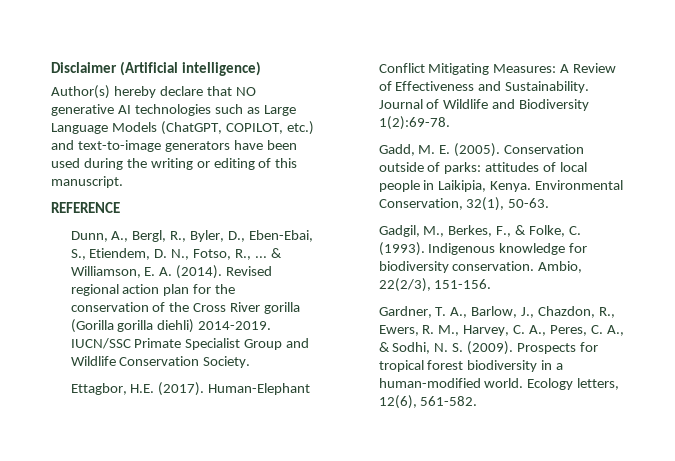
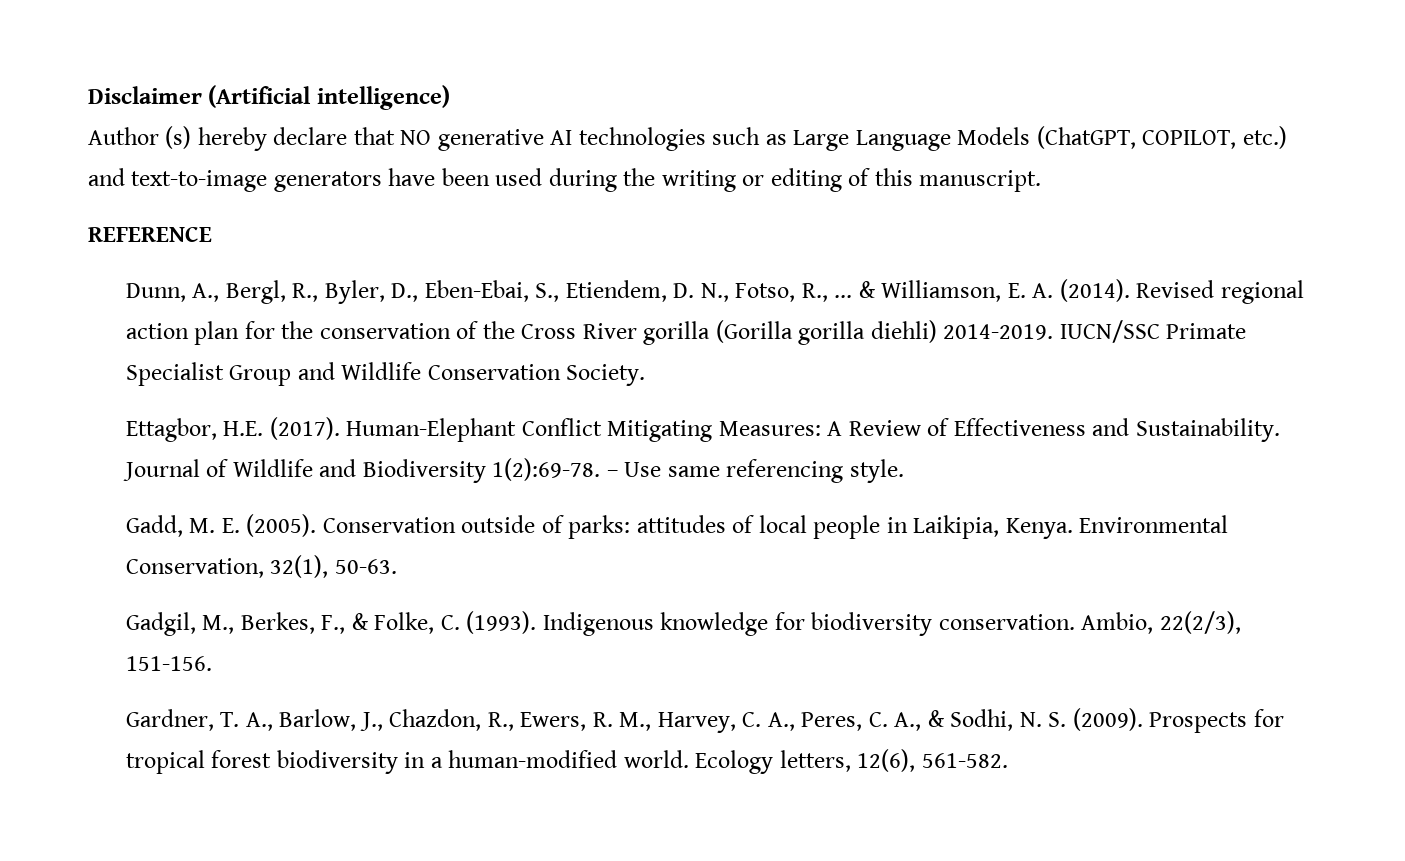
- Author(s) hereby declare that NO generative AI technologies such as Large Language Models (ChatGPT, COPILOT, etc.) and text-to-image generators have been used during the writing or editing of this manuscript.
+ Author (s) hereby declare that NO generative AI technologies such as Large Language Models (ChatGPT, COPILOT, etc.) and text-to-image generators have been used during the writing or editing of this manuscript.
+ – Use same referencing style.

